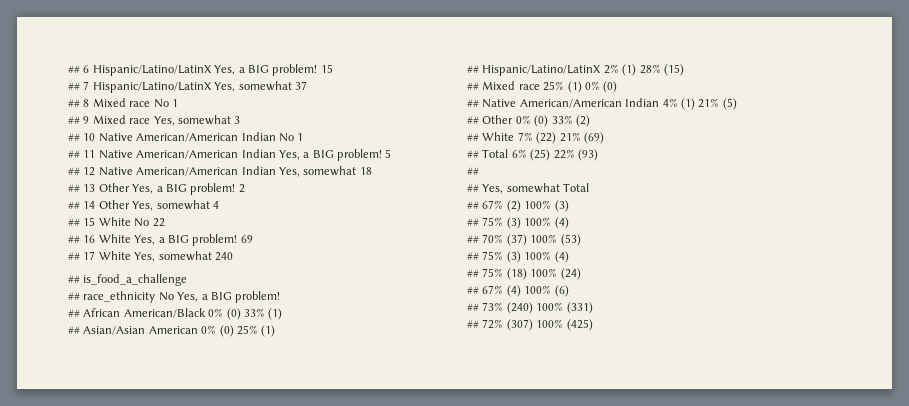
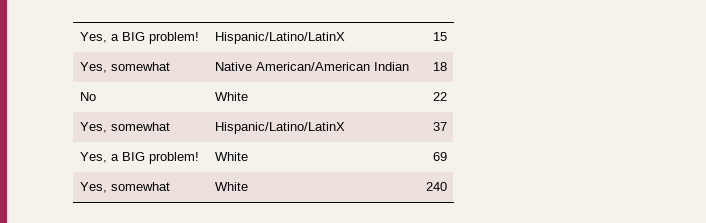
- ## 6 Hispanic/Latino/LatinX Yes, a BIG problem! 15
- ## 7 Hispanic/Latino/LatinX Yes, somewhat 37
- ## 8 Mixed race No 1
- ## 9 Mixed race Yes, somewhat 3
- ## 10 Native American/American Indian No 1
- ## 11 Native American/American Indian Yes, a BIG problem! 5
- ## 12 Native American/American Indian Yes, somewhat 18
- ## 13 Other Yes, a BIG problem! 2
- ## 14 Other Yes, somewhat 4
- ## 15 White No 22
- ## 16 White Yes, a BIG problem! 69
- ## 17 White Yes, somewhat 240
- ## is_food_a_challenge
- ## race_ethnicity No Yes, a BIG problem!
- ## African American/Black 0% (0) 33% (1)
- ## Asian/Asian American 0% (0) 25% (1)
- ## Hispanic/Latino/LatinX 2% (1) 28% (15)
- ## Mixed race 25% (1) 0% (0)
- ## Native American/American Indian 4% (1) 21% (5)
- ## Other 0% (0) 33% (2)
- ## White 7% (22) 21% (69)
- ## Total 6% (25) 22% (93)
- ##
- ## Yes, somewhat Total
- ## 67% (2) 100% (3)
- ## 75% (3) 100% (4)
- ## 70% (37) 100% (53)
- ## 75% (3) 100% (4)
- ## 75% (18) 100% (24)
- ## 67% (4) 100% (6)
- ## 73% (240) 100% (331)
- ## 72% (307) 100% (425)
+ Yes, a BIG problem! | Hispanic/Latino/LatinX | 15
+ Yes, somewhat | Native American/American Indian | 18
+ No | White | 22
+ Yes, somewhat | Hispanic/Latino/LatinX | 37
+ Yes, a BIG problem! | White | 69
+ Yes, somewhat | White | 240

